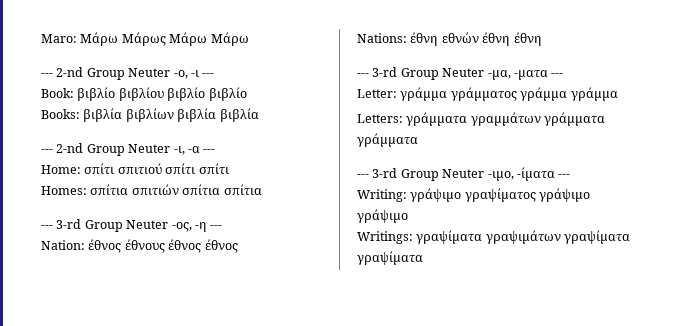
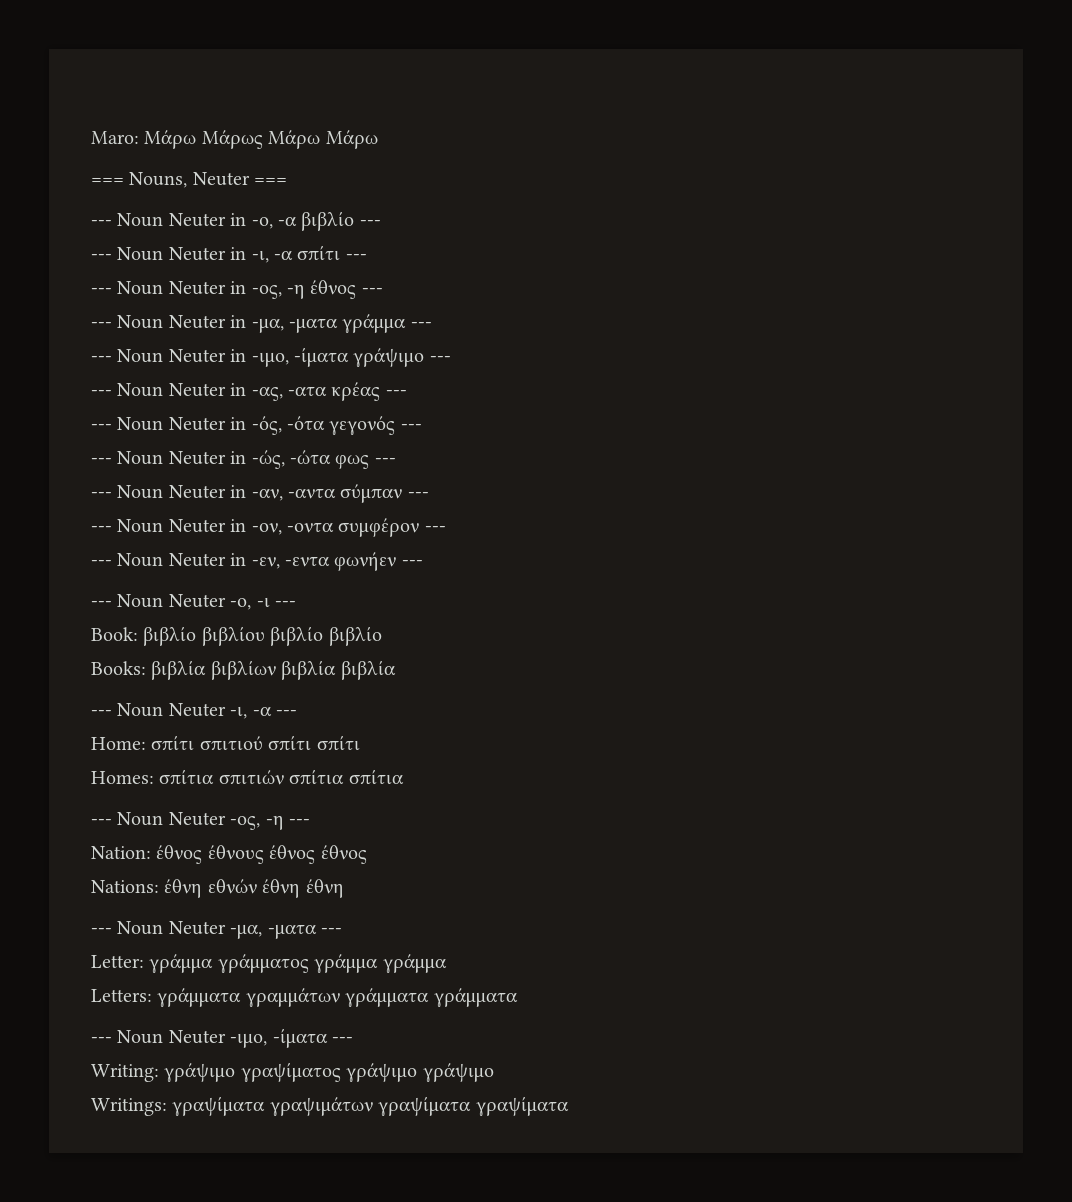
- --- 2-nd Group Neuter -ο, -ι ---
+ === Nouns, Neuter ===
+ --- Noun Neuter in -ο, -α βιβλίο ---
+ --- Noun Neuter in -ι, -α σπίτι ---
+ --- Noun Neuter in -ος, -η έθνος ---
+ --- Noun Neuter in -μα, -ματα γράμμα ---
+ --- Noun Neuter in -ιμο, -ίματα γράψιμο ---
+ --- Noun Neuter in -ας, -ατα κρέας ---
+ --- Noun Neuter in -ός, -ότα γεγονός ---
+ --- Noun Neuter in -ώς, -ώτα φως ---
+ --- Noun Neuter in -αν, -αντα σύμπαν ---
+ --- Noun Neuter in -ον, -οντα συμφέρον ---
+ --- Noun Neuter in -εν, -εντα φωνήεν ---
+ --- Noun Neuter -ο, -ι ---
- --- 2-nd Group Neuter -ι, -α ---
+ --- Noun Neuter -ι, -α ---
- --- 3-rd Group Neuter -ος, -η ---
+ --- Noun Neuter -ος, -η ---
- --- 3-rd Group Neuter -μα, -ματα ---
+ --- Noun Neuter -μα, -ματα ---
- --- 3-rd Group Neuter -ιμο, -ίματα ---
+ --- Noun Neuter -ιμο, -ίματα ---

